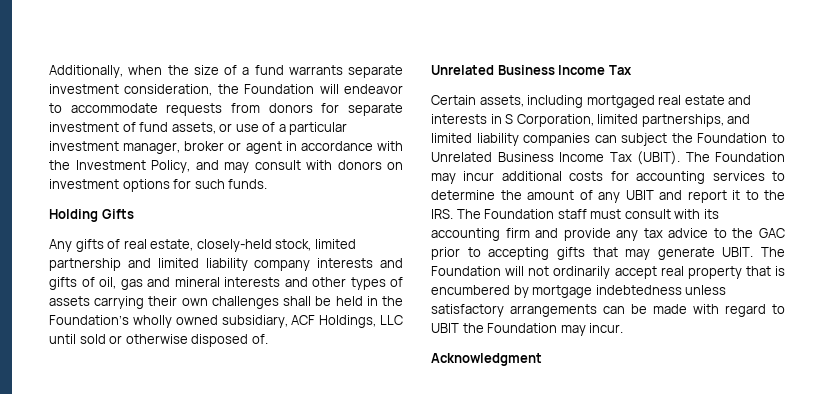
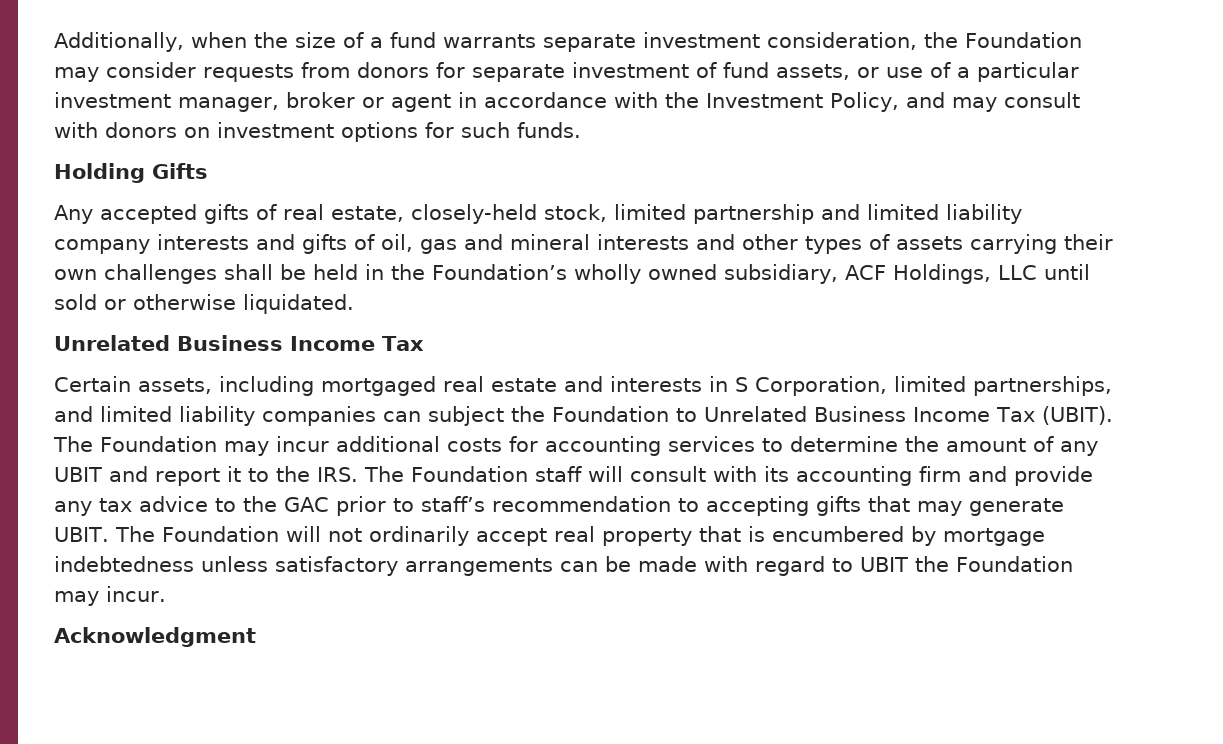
- Additionally, when the size of a fund warrants separate investment consideration, the Foundation will endeavor to accommodate requests from donors for separate investment of fund assets, or use of a particular investment manager, broker or agent in accordance with the Investment Policy, and may consult with donors on investment options for such funds.
+ Additionally, when the size of a fund warrants separate investment consideration, the Foundation may consider requests from donors for separate investment of fund assets, or use of a particular investment manager, broker or agent in accordance with the Investment Policy, and may consult with donors on investment options for such funds.
- Any gifts of real estate, closely-held stock, limited partnership and limited liability company interests and gifts of oil, gas and mineral interests and other types of assets carrying their own challenges shall be held in the Foundation’s wholly owned subsidiary, ACF Holdings, LLC until sold or otherwise disposed of.
+ Any accepted gifts of real estate, closely-held stock, limited partnership and limited liability company interests and gifts of oil, gas and mineral interests and other types of assets carrying their own challenges shall be held in the Foundation’s wholly owned subsidiary, ACF Holdings, LLC until sold or otherwise liquidated.
- The Foundation may incur additional costs for accounting services to determine the amount of any UBIT and report it to the IRS. The Foundation staff must consult with its accounting firm and provide any tax advice to the GAC prior to accepting gifts that may generate UBIT.
+ The Foundation may incur additional costs for accounting services to determine the amount of any UBIT and report it to the IRS. The Foundation staff will consult with its accounting firm and provide any tax advice to the GAC prior to staff’s recommendation to accepting gifts that may generate UBIT.

